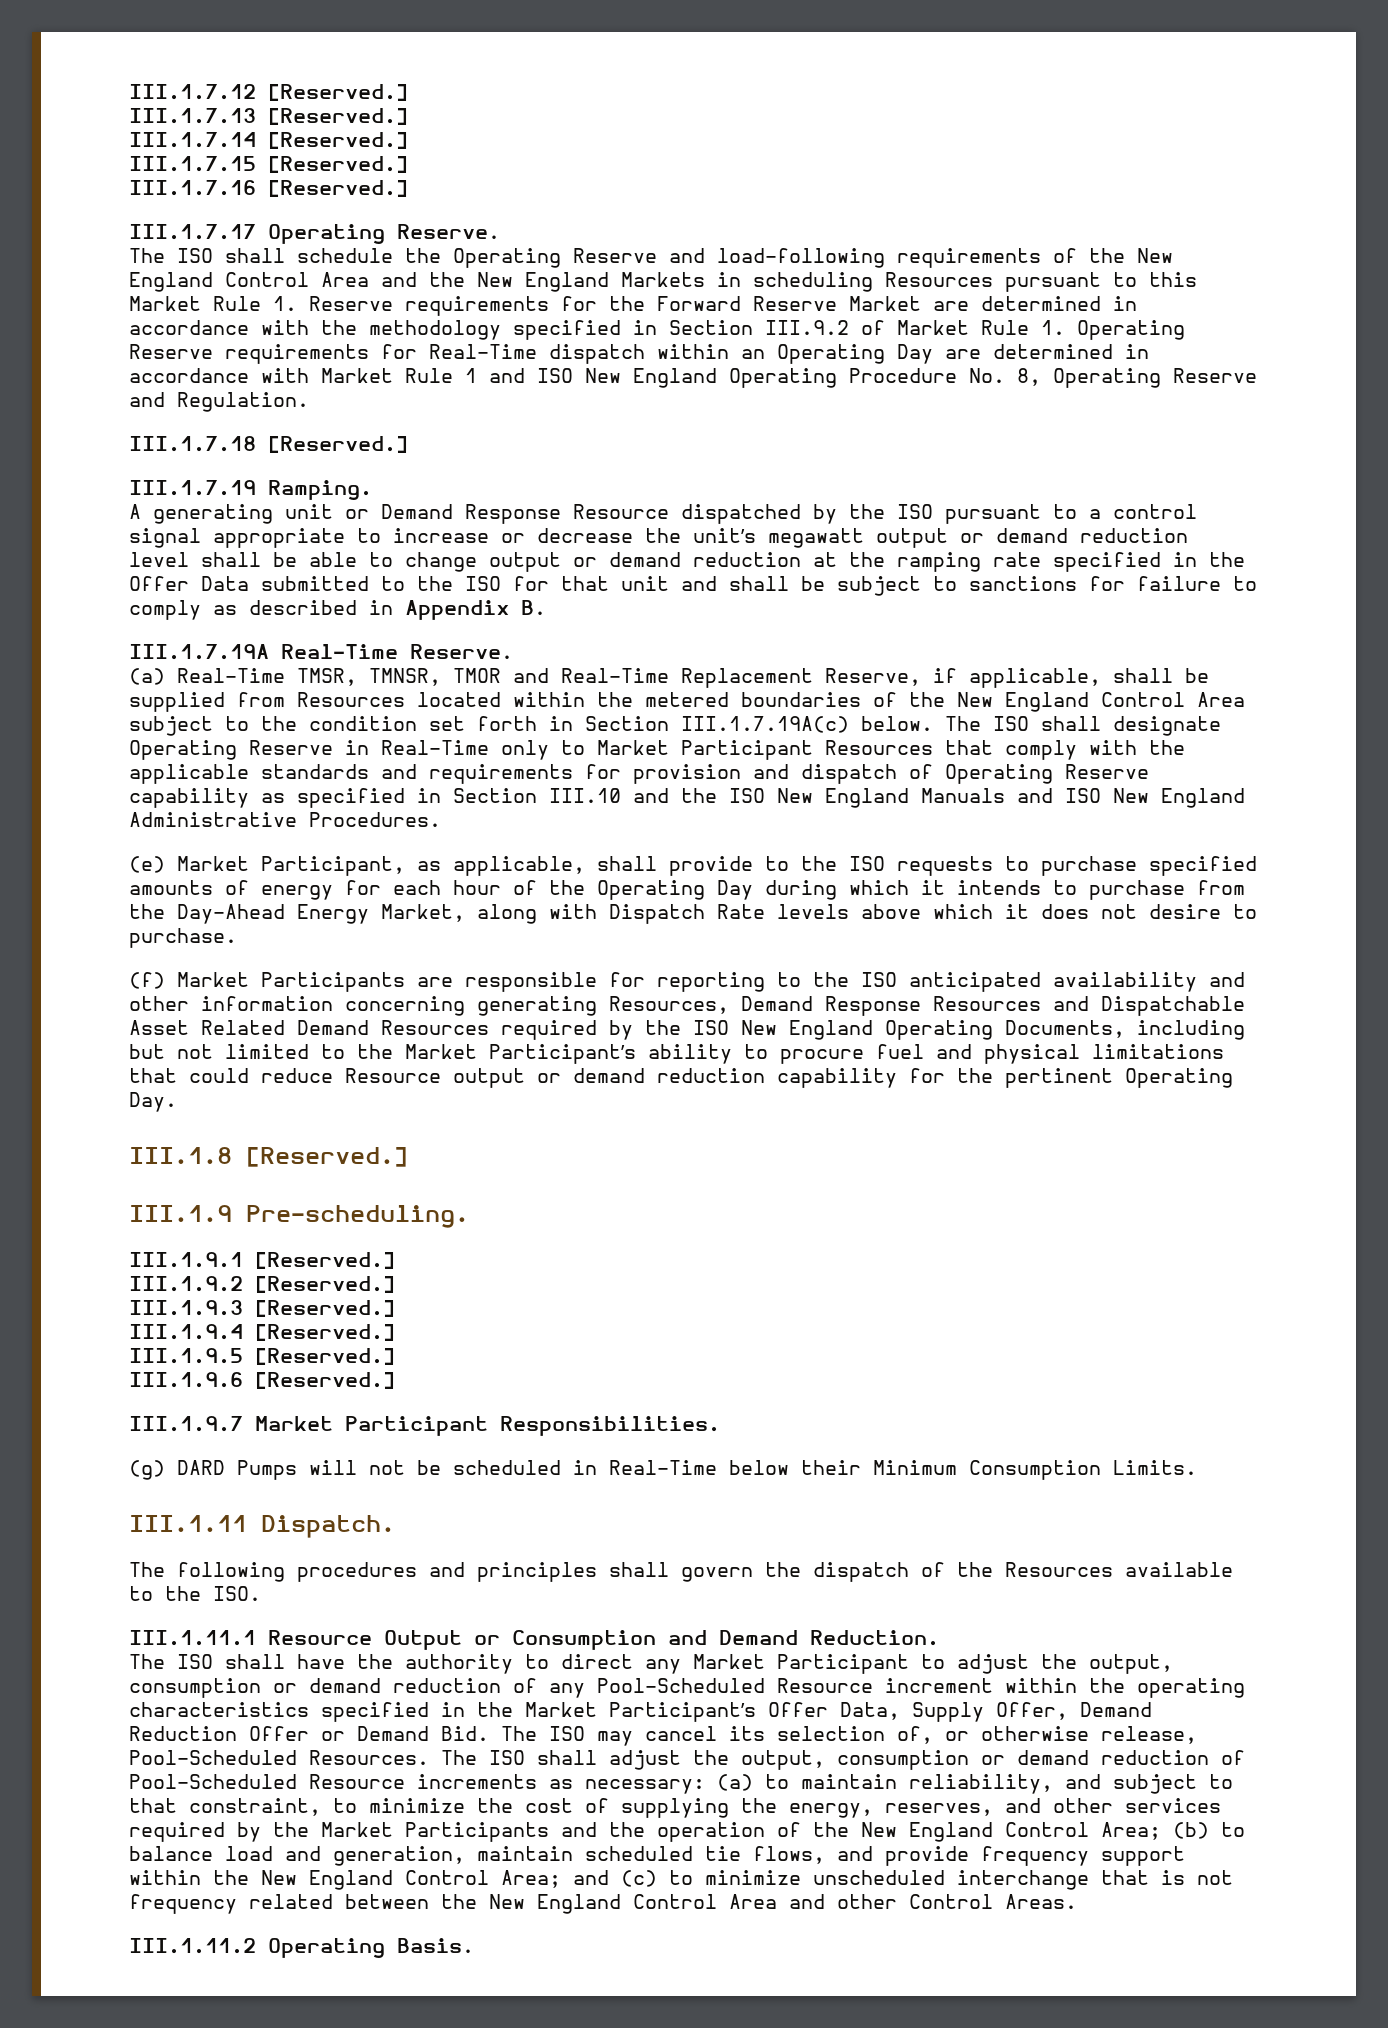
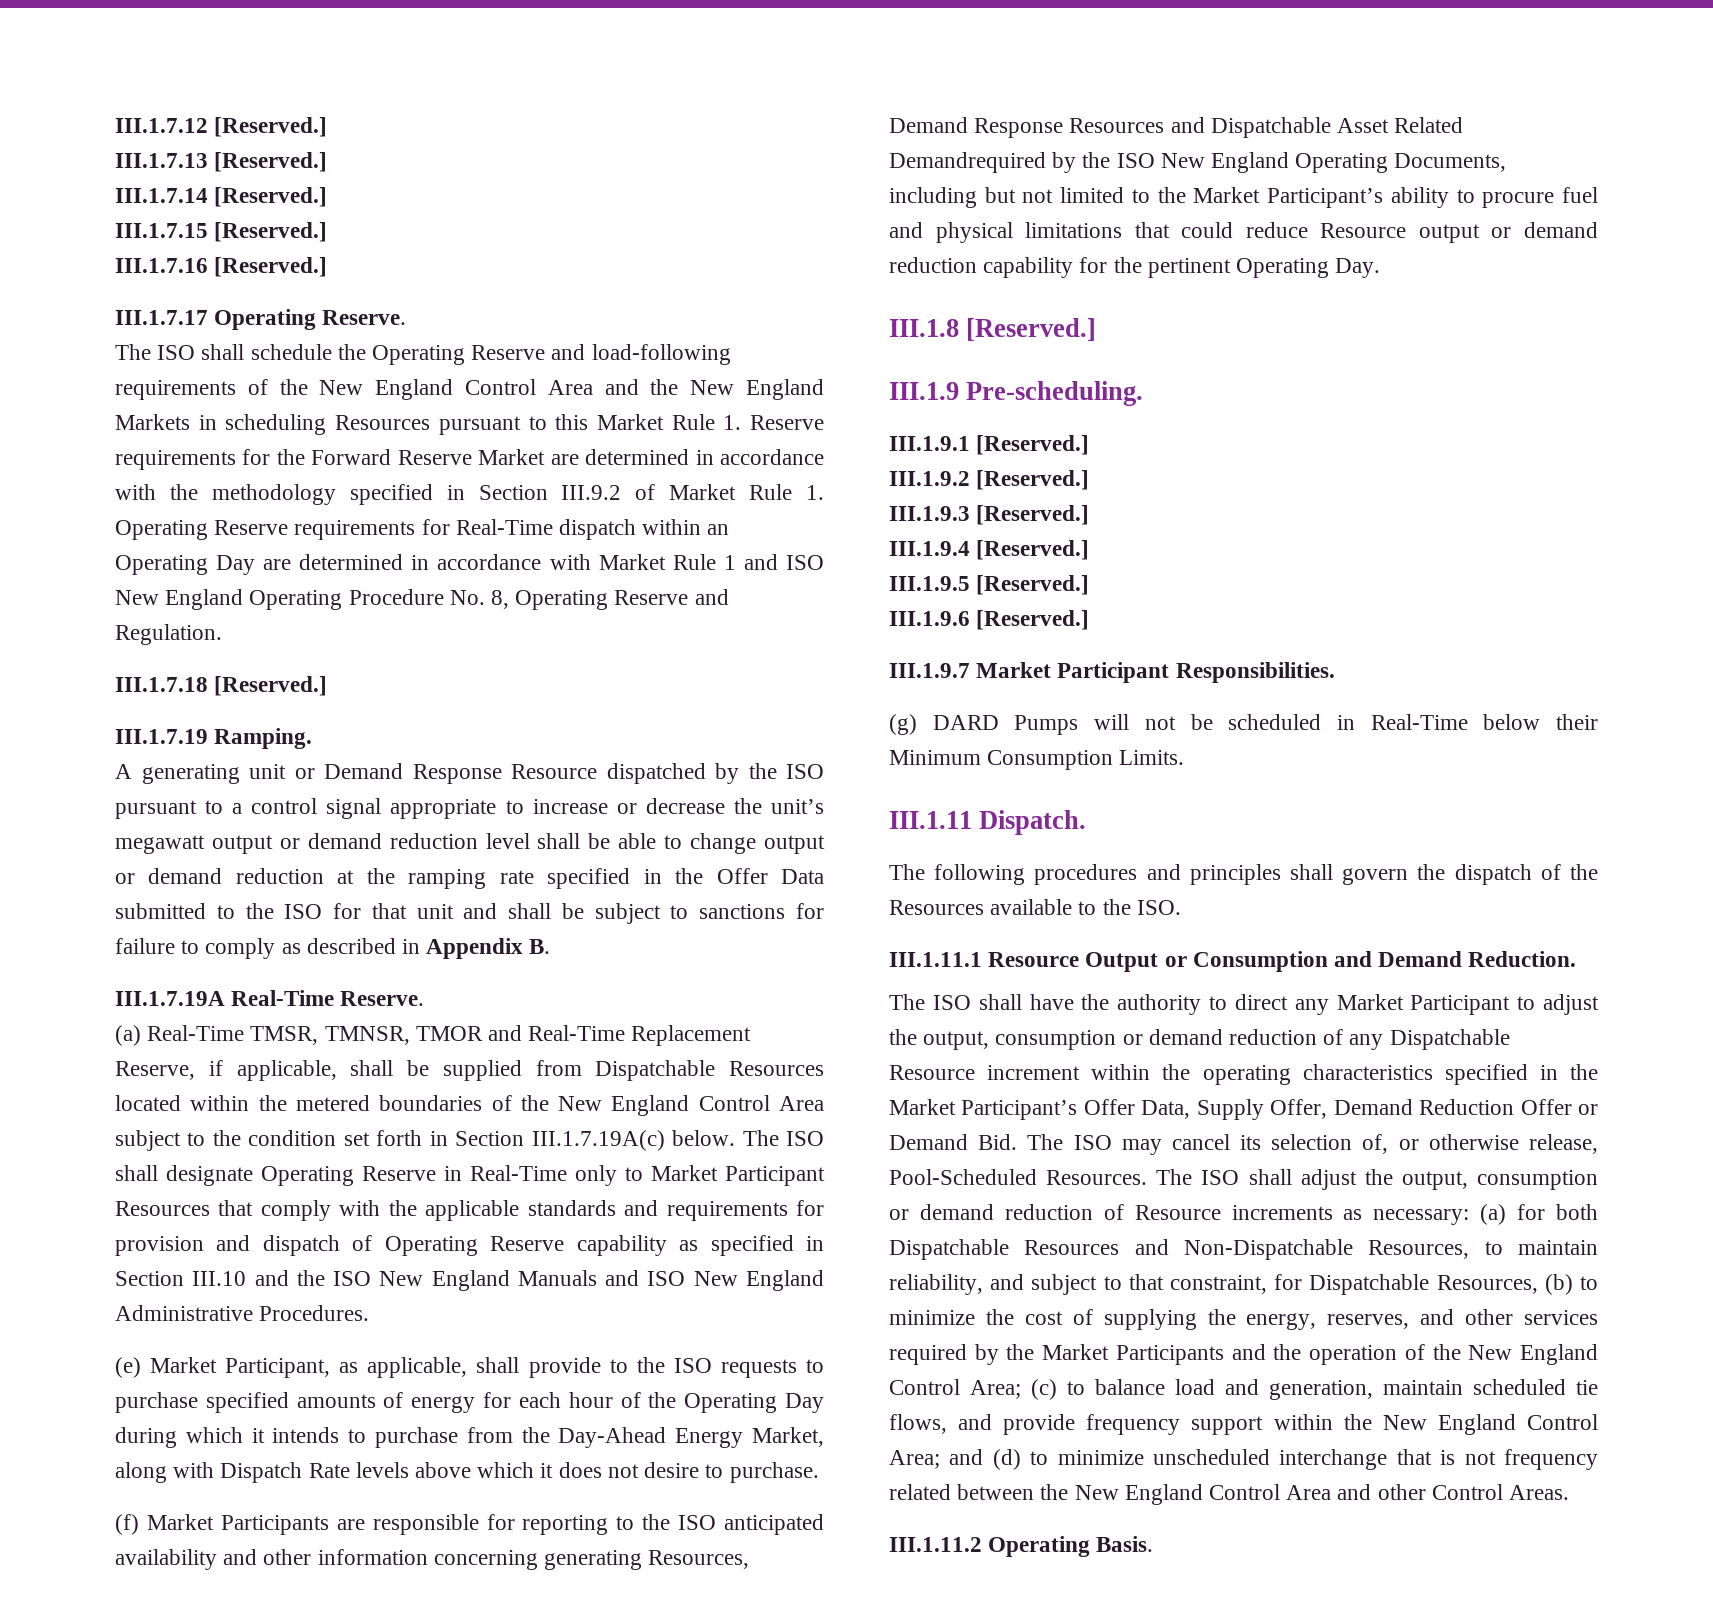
- (a) Real-Time TMSR, TMNSR, TMOR and Real-Time Replacement Reserve, if applicable, shall be supplied from Resources located within the metered boundaries of the New England Control Area subject to the condition set forth in Section III.1.7.19A(c) below.
+ (a) Real-Time TMSR, TMNSR, TMOR and Real-Time Replacement Reserve, if applicable, shall be supplied from Dispatchable Resources located within the metered boundaries of the New England Control Area subject to the condition set forth in Section III.1.7.19A(c) below.
- (f) Market Participants are responsible for reporting to the ISO anticipated availability and other information concerning generating Resources, Demand Response Resources and Dispatchable Asset Related Demand Resources required by the ISO New England Operating Documents, including but not limited to the Market Participant’s ability to procure fuel and physical limitations that could reduce Resource output or demand reduction capability for the pertinent Operating Day.
+ (f) Market Participants are responsible for reporting to the ISO anticipated availability and other information concerning generating Resources, Demand Response Resources and Dispatchable Asset Related Demandrequired by the ISO New England Operating Documents, including but not limited to the Market Participant’s ability to procure fuel and physical limitations that could reduce Resource output or demand reduction capability for the pertinent Operating Day.
- The ISO shall have the authority to direct any Market Participant to adjust the output, consumption or demand reduction of any Pool-Scheduled Resource increment within the operating characteristics specified in the Market Participant’s Offer Data, Supply Offer, Demand Reduction Offer or Demand Bid. The ISO may cancel its selection of, or otherwise release, Pool-Scheduled Resources.
+ The ISO shall have the authority to direct any Market Participant to adjust the output, consumption or demand reduction of any Dispatchable Resource increment within the operating characteristics specified in the Market Participant’s Offer Data, Supply Offer, Demand Reduction Offer or Demand Bid. The ISO may cancel its selection of, or otherwise release, Pool-Scheduled Resources.
- The ISO shall adjust the output, consumption or demand reduction of Pool-Scheduled Resource increments as necessary:
+ The ISO shall adjust the output, consumption or demand reduction of Resource increments as necessary:
- (a) to maintain reliability, and subject to that constraint, to minimize the cost of supplying the energy, reserves, and other services required by the Market Participants and the operation of the New England Control Area;
+ (a) for both Dispatchable Resources and Non-Dispatchable Resources, to maintain reliability, and subject to that constraint, for Dispatchable Resources, (b) to minimize the cost of supplying the energy, reserves, and other services required by the Market Participants and the operation of the New England Control Area;
- (b) to balance load and generation, maintain scheduled tie flows, and provide frequency support within the New England Control Area;
+ (c) to balance load and generation, maintain scheduled tie flows, and provide frequency support within the New England Control Area;
- and (c) to minimize unscheduled interchange that is not frequency related between the New England Control Area and other Control Areas.
+ and (d) to minimize unscheduled interchange that is not frequency related between the New England Control Area and other Control Areas.

